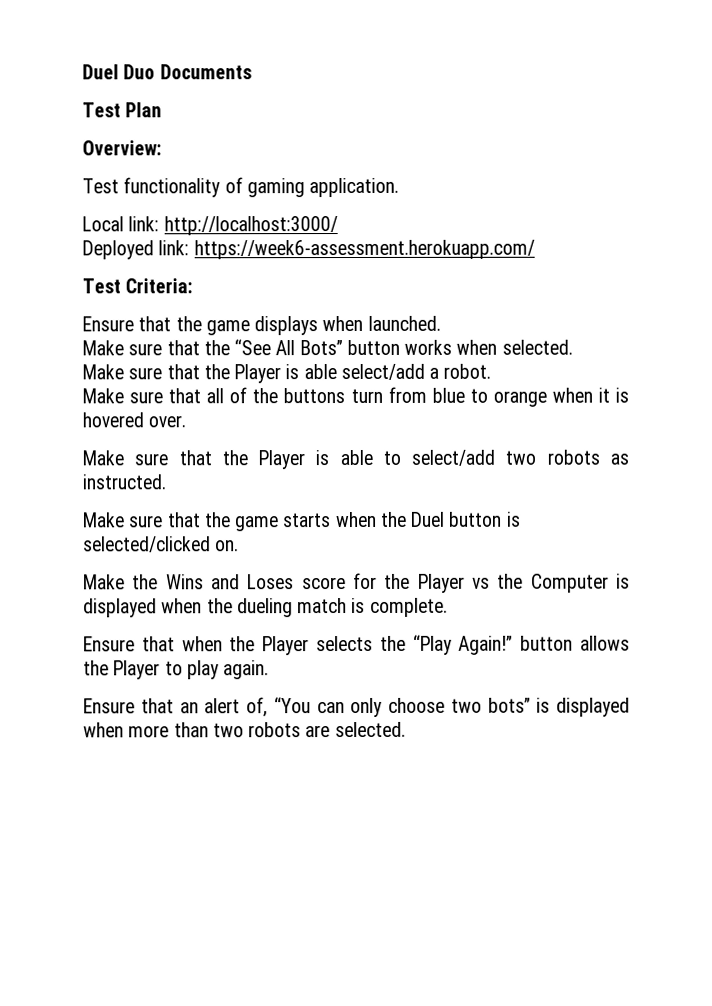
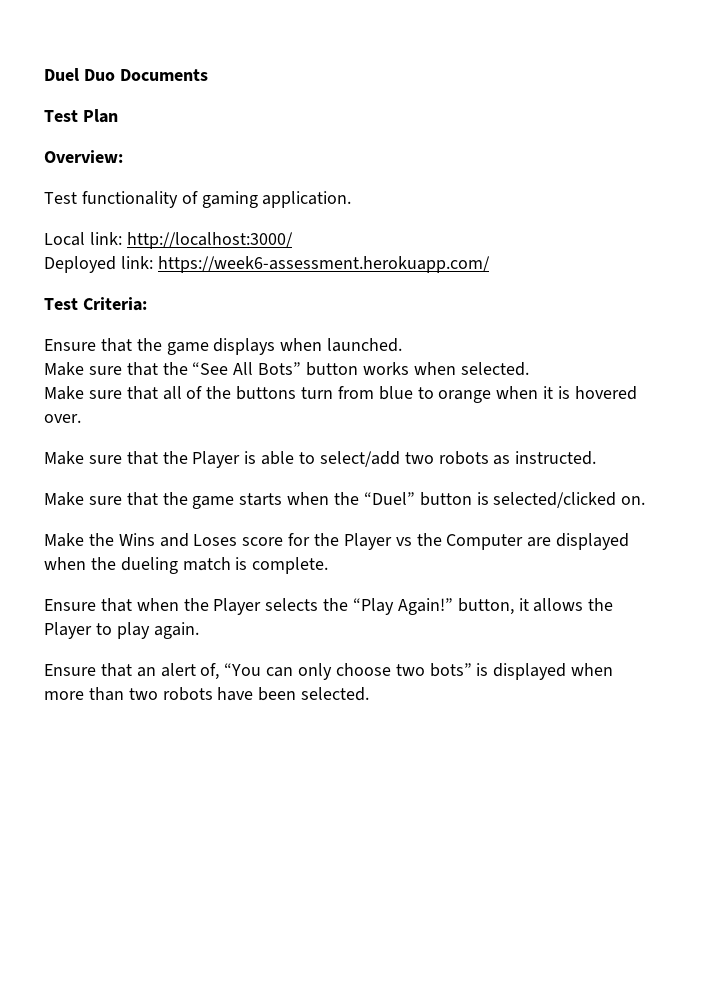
- Make sure that the Player is able select/add a robot.
- Make sure that the game starts when the Duel button is selected/clicked on.
+ Make sure that the game starts when the “Duel” button is selected/clicked on.
- Make the Wins and Loses score for the Player vs the Computer is displayed when the dueling match is complete.
+ Make the Wins and Loses score for the Player vs the Computer are displayed when the dueling match is complete.
- Ensure that when the Player selects the “Play Again!” button allows the Player to play again.
+ Ensure that when the Player selects the “Play Again!” button, it allows the Player to play again.
- Ensure that an alert of, “You can only choose two bots” is displayed when more than two robots are selected.
+ Ensure that an alert of, “You can only choose two bots” is displayed when more than two robots have been selected.

